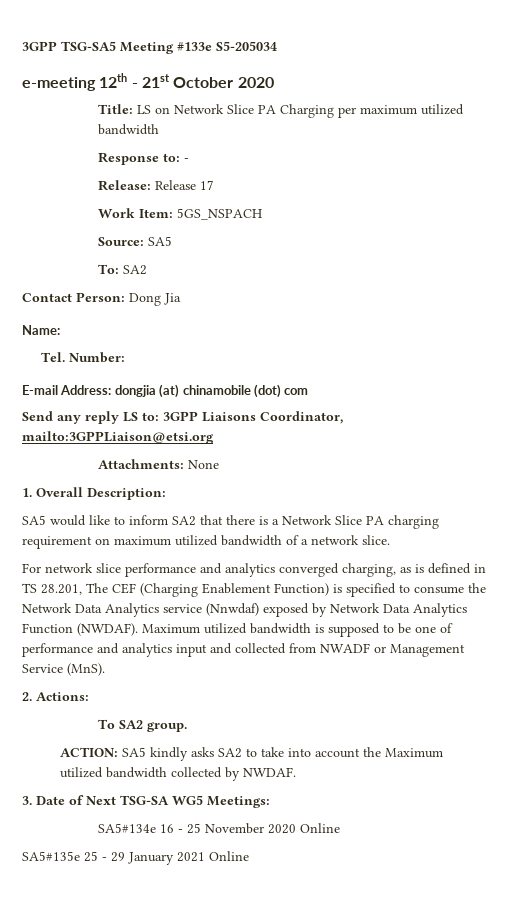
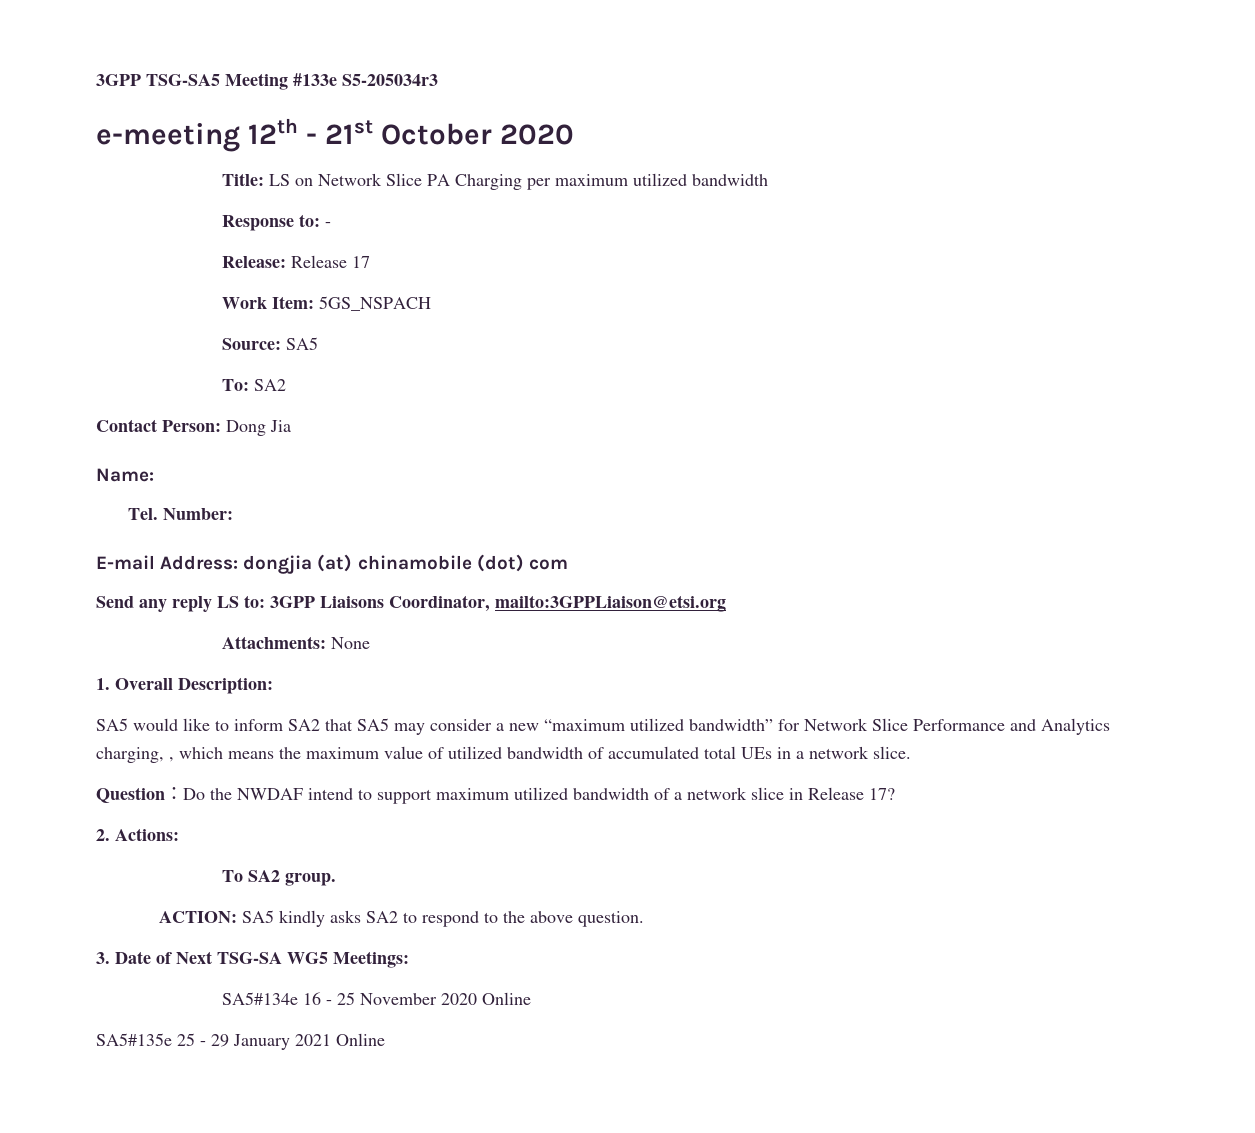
- 3GPP TSG-SA5 Meeting #133e S5-205034
+ 3GPP TSG-SA5 Meeting #133e S5-205034r3
- SA5 would like to inform SA2 that there is a Network Slice PA charging requirement on maximum utilized bandwidth of a network slice.
- For network slice performance and analytics converged charging, as is defined in TS 28.201, The CEF (Charging Enablement Function) is specified to consume the Network Data Analytics service (Nnwdaf) exposed by Network Data Analytics Function (NWDAF). Maximum utilized bandwidth is supposed to be one of performance and analytics input and collected from NWADF or Management Service (MnS).
+ SA5 would like to inform SA2 that SA5 may consider a new “maximum utilized bandwidth” for Network Slice Performance and Analytics charging, , which means the maximum value of utilized bandwidth of accumulated total UEs in a network slice.
+ Question：Do the NWDAF intend to support maximum utilized bandwidth of a network slice in Release 17?
- ACTION: SA5 kindly asks SA2 to take into account the Maximum utilized bandwidth collected by NWDAF.
+ ACTION: SA5 kindly asks SA2 to respond to the above question.

